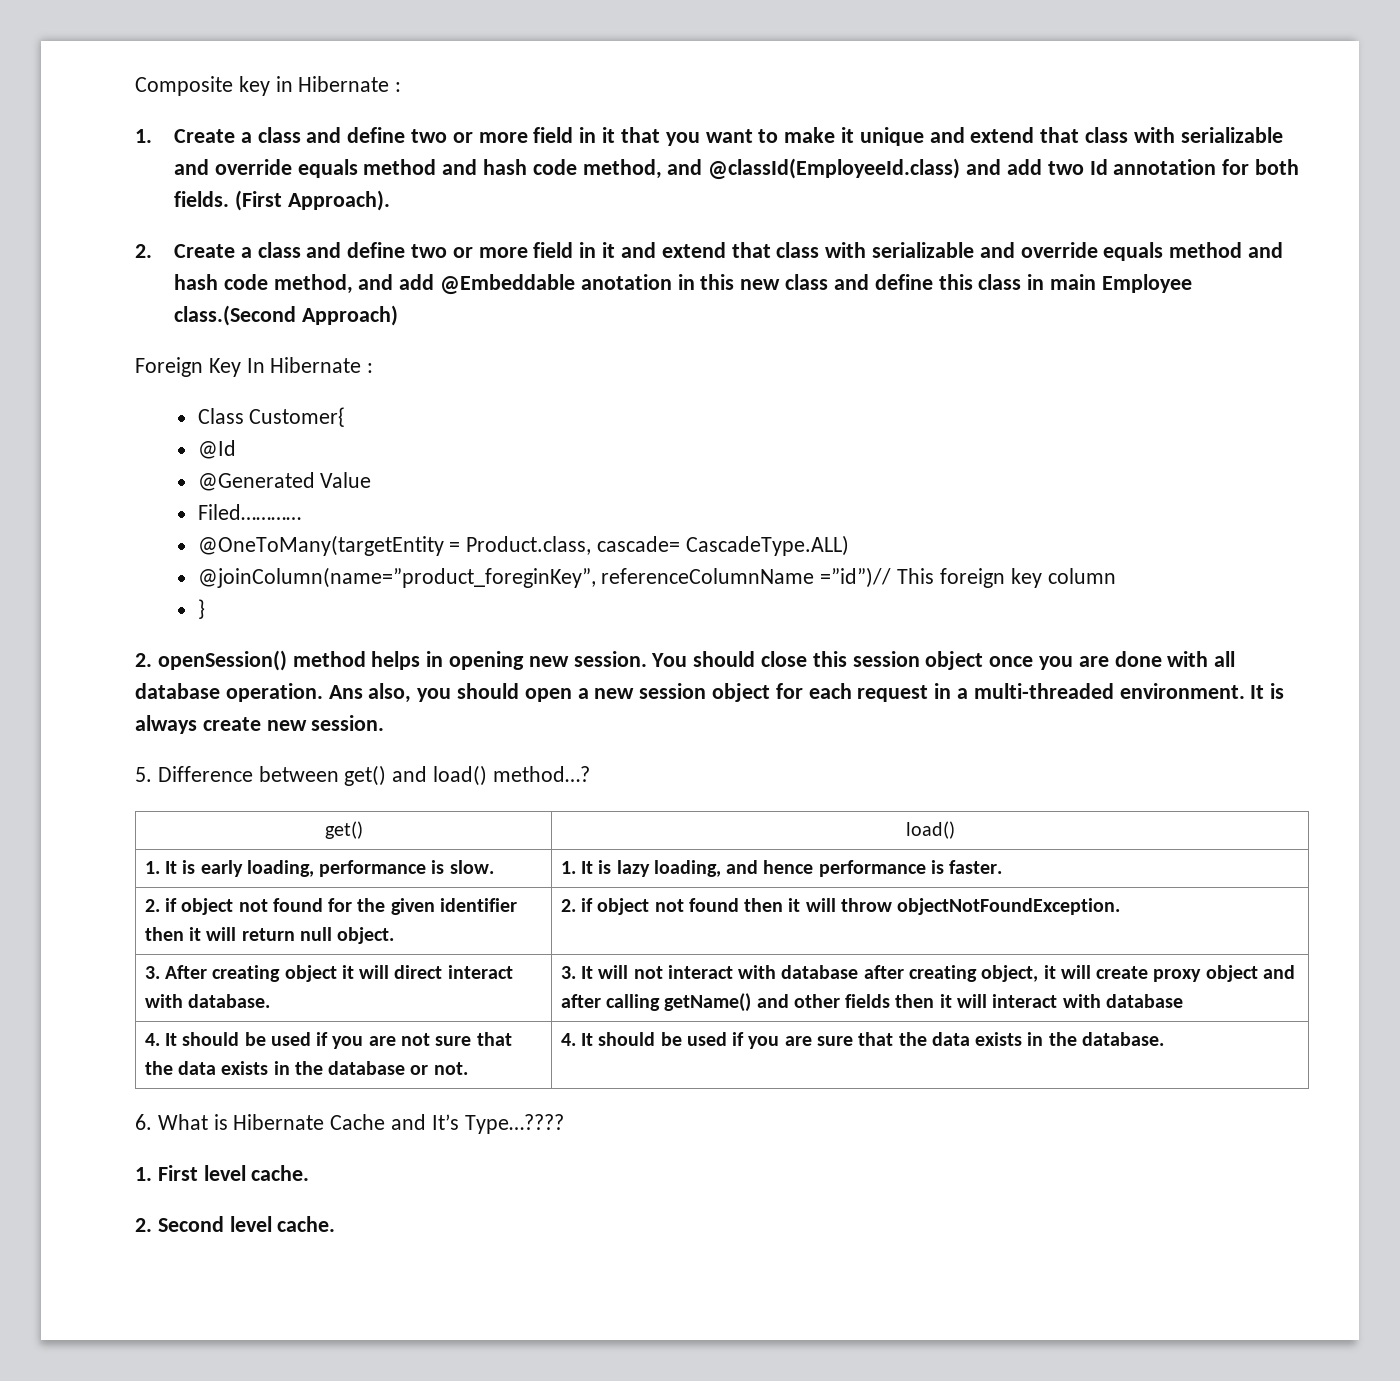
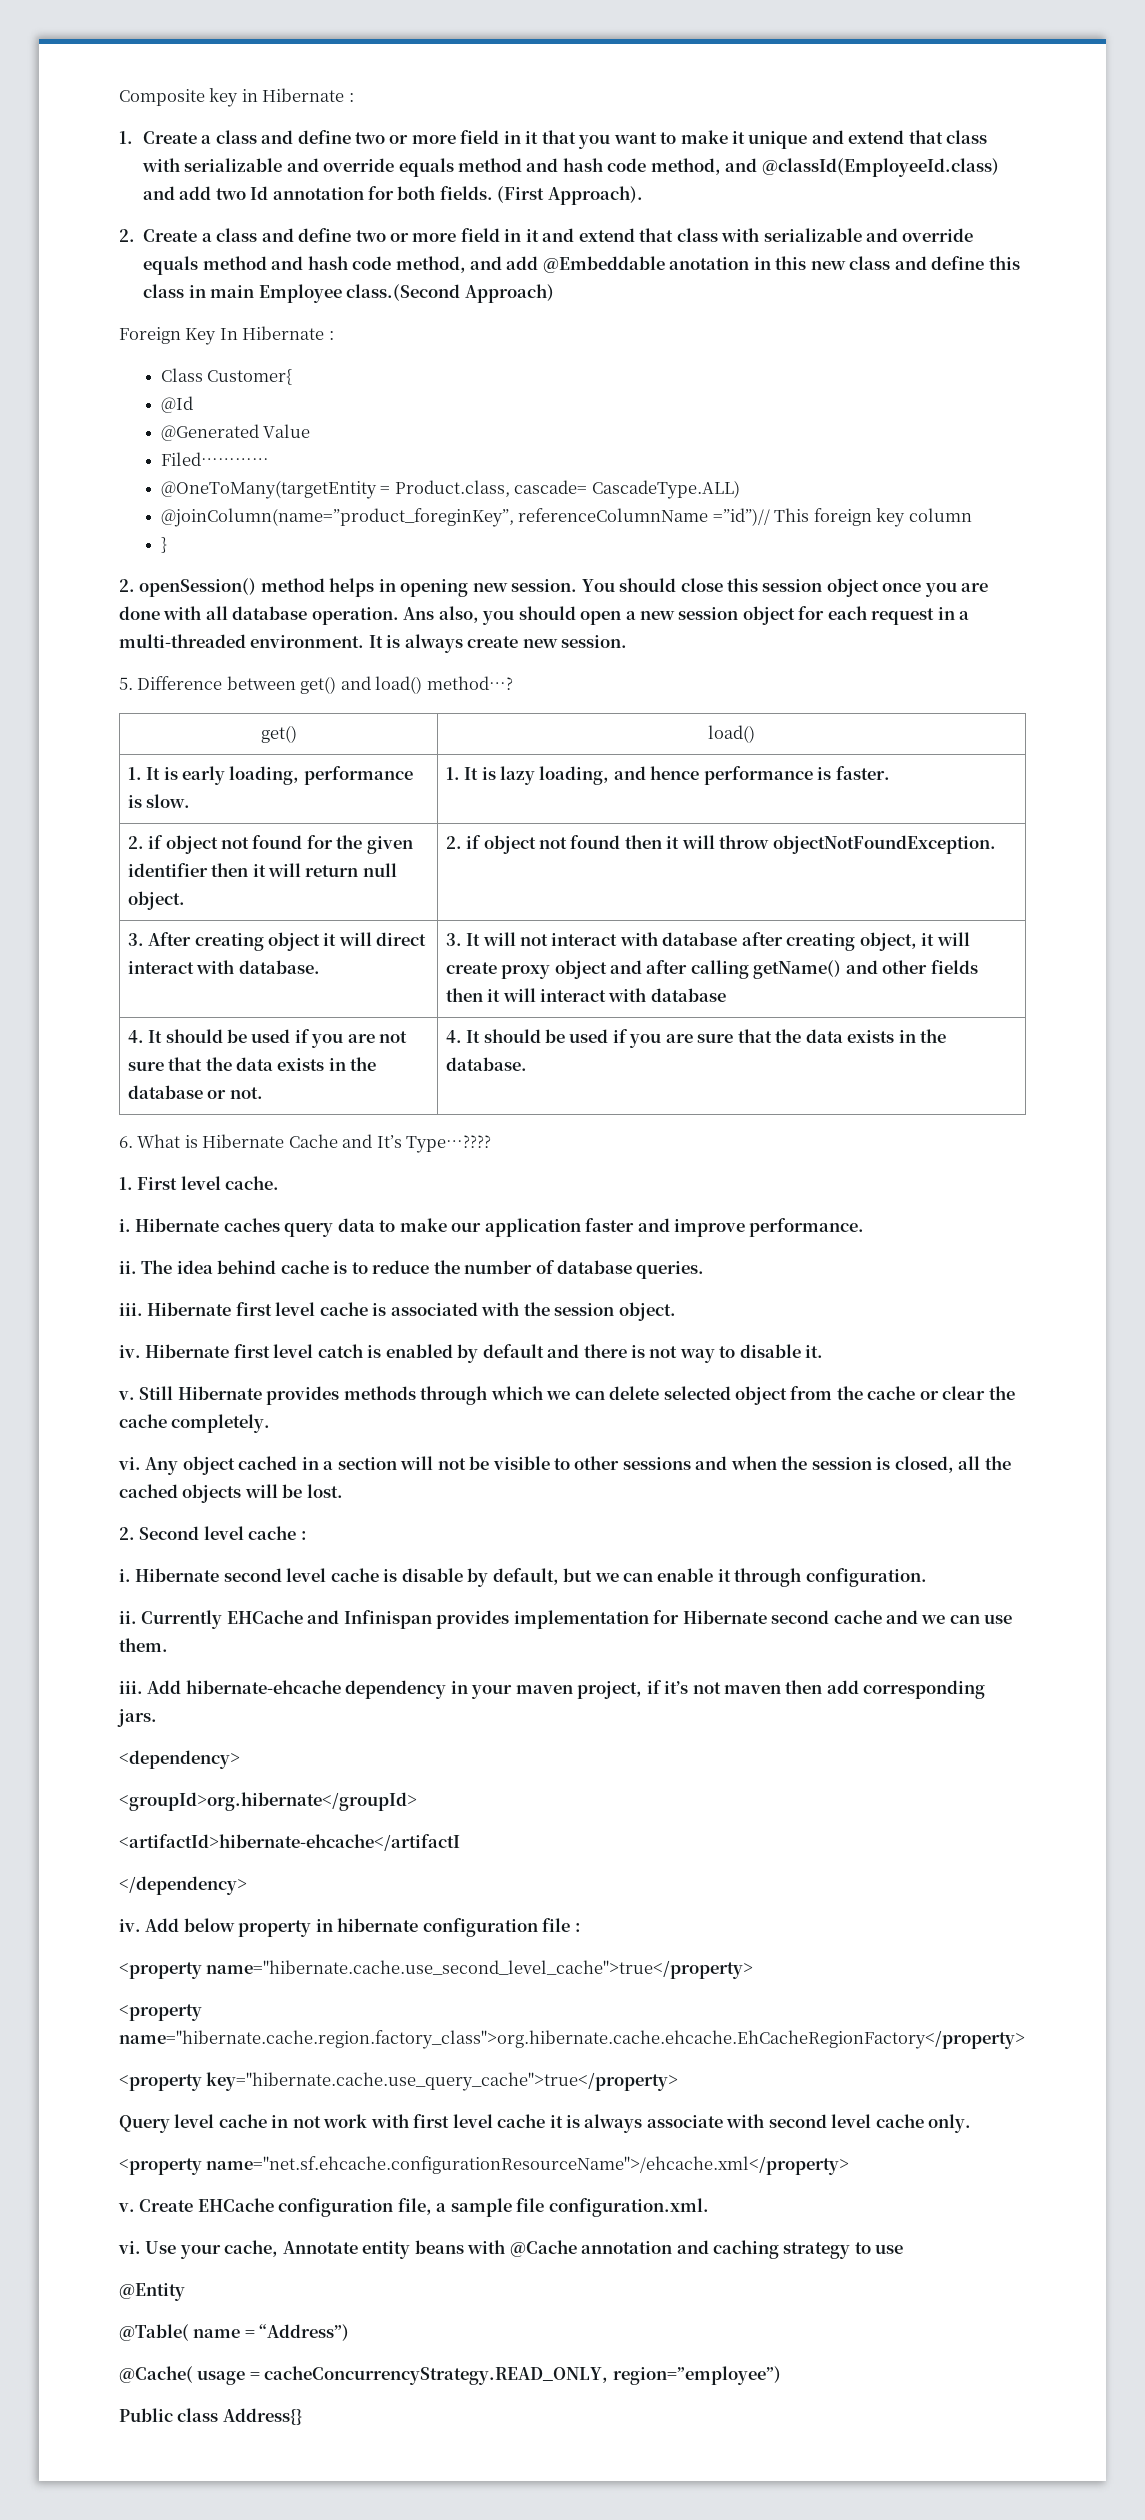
- 2. Second level cache.
+ i. Hibernate caches query data to make our application faster and improve performance.
+ ii. The idea behind cache is to reduce the number of database queries.
+ iii. Hibernate first level cache is associated with the session object.
+ iv. Hibernate first level catch is enabled by default and there is not way to disable it.
+ v. Still Hibernate provides methods through which we can delete selected object from the cache or clear the cache completely.
+ vi. Any object cached in a section will not be visible to other sessions and when the session is closed, all the cached objects will be lost.
+ 2. Second level cache :
+ i. Hibernate second level cache is disable by default, but we can enable it through configuration.
+ ii. Currently EHCache and Infinispan provides implementation for Hibernate second cache and we can use them.
+ iii. Add hibernate-ehcache dependency in your maven project, if it’s not maven then add corresponding jars.
+ <dependency>
+ <groupId>org.hibernate</groupId>
+ <artifactId>hibernate-ehcache</artifactI
+ </dependency>
+ iv. Add below property in hibernate configuration file :
+ <property name="hibernate.cache.use_second_level_cache">true</property>
+ <property name="hibernate.cache.region.factory_class">org.hibernate.cache.ehcache.EhCacheRegionFactory</property>
+ <property key="hibernate.cache.use_query_cache">true</property>
+ Query level cache in not work with first level cache it is always associate with second level cache only.
+ <property name="net.sf.ehcache.configurationResourceName">/ehcache.xml</property>
+ v. Create EHCache configuration file, a sample file configuration.xml.
+ vi. Use your cache, Annotate entity beans with @Cache annotation and caching strategy to use
+ @Entity
+ @Table( name = “Address”)
+ @Cache( usage = cacheConcurrencyStrategy.READ_ONLY, region=”employee”)
+ Public class Address{}

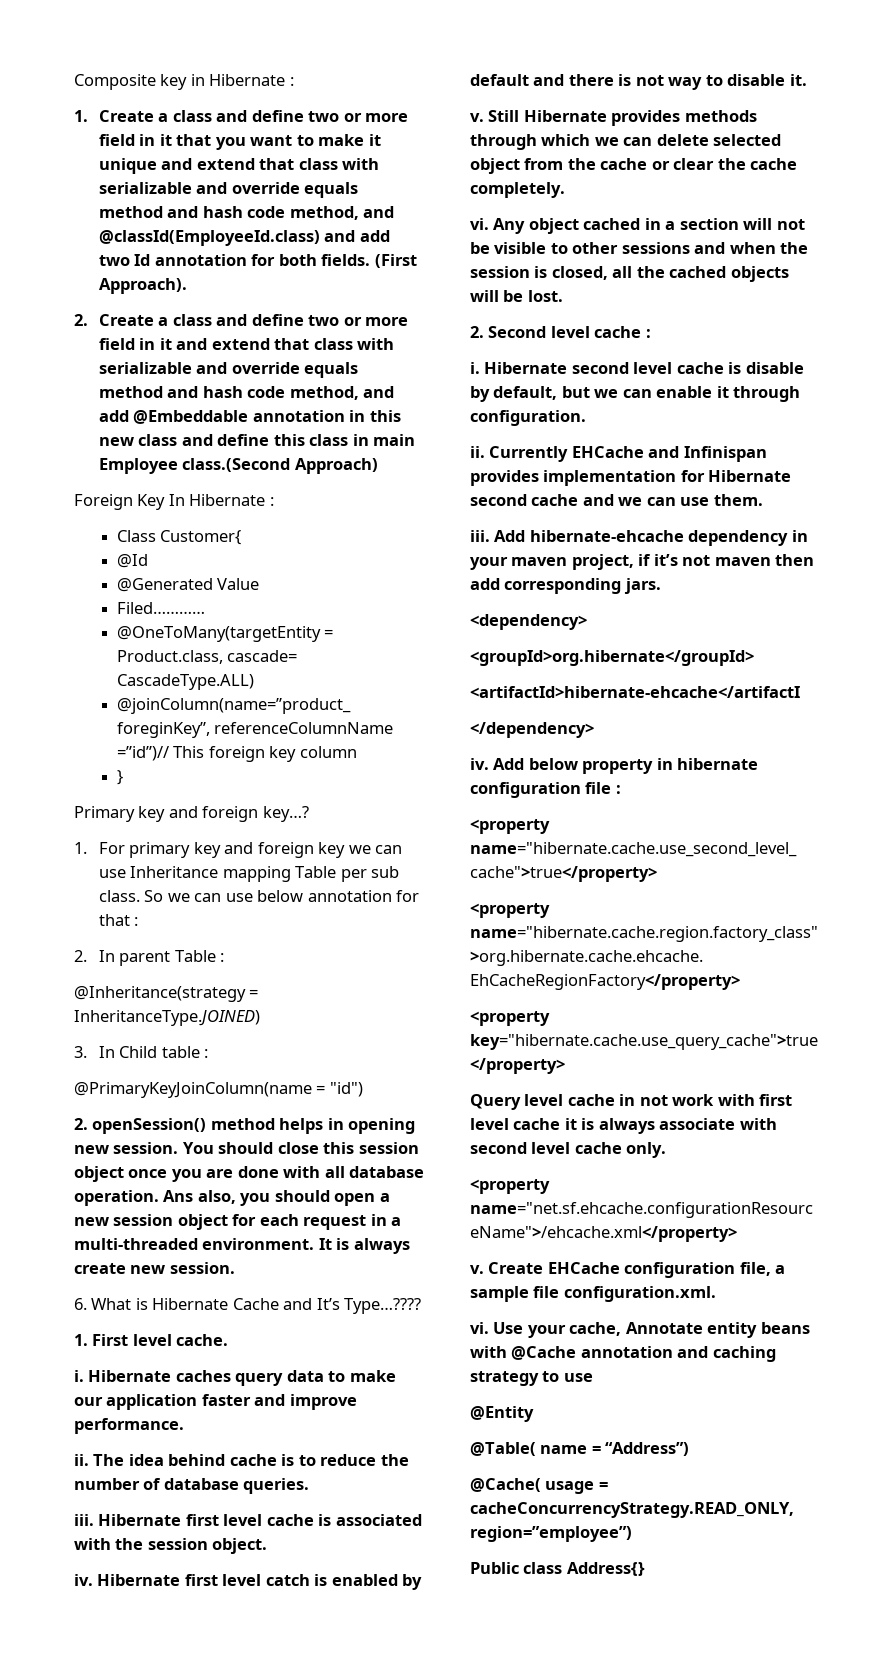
- 2. Create a class and define two or more field in it and extend that class with serializable and override equals method and hash code method, and add @Embeddable anotation in this new class and define this class in main Employee class.(Second Approach)
+ 2. Create a class and define two or more field in it and extend that class with serializable and override equals method and hash code method, and add @Embeddable annotation in this new class and define this class in main Employee class.(Second Approach)
+ Primary key and foreign key…?
+ 1. For primary key and foreign key we can use Inheritance mapping Table per sub class. So we can use below annotation for that :
+ 2. In parent Table :
+ @Inheritance(strategy = InheritanceType.JOINED)
+ 3. In Child table :
+ @PrimaryKeyJoinColumn(name = "id")
- 5. Difference between get() and load() method…?
- get() | load()
- 1. It is early loading, performance is slow. | 1. It is lazy loading, and hence performance is faster.
- 2. if object not found for the given identifier then it will return null object. | 2. if object not found then it will throw objectNotFoundException.
- 3. After creating object it will direct interact with database. | 3. It will not interact with database after creating object, it will create proxy object and after calling getName() and other fields then it will interact with database
- 4. It should be used if you are not sure that the data exists in the database or not. | 4. It should be used if you are sure that the data exists in the database.

